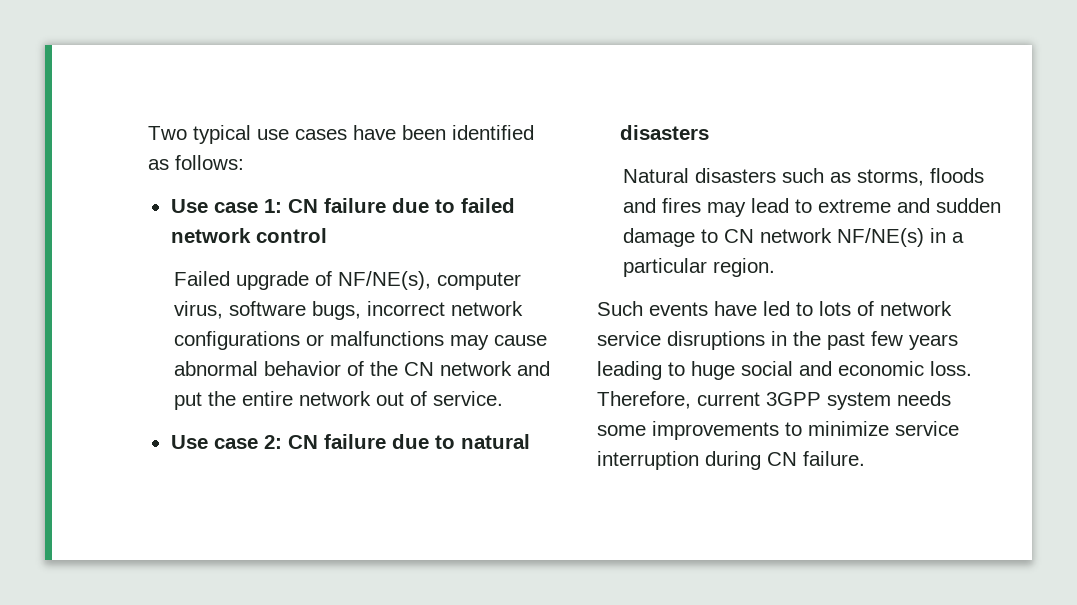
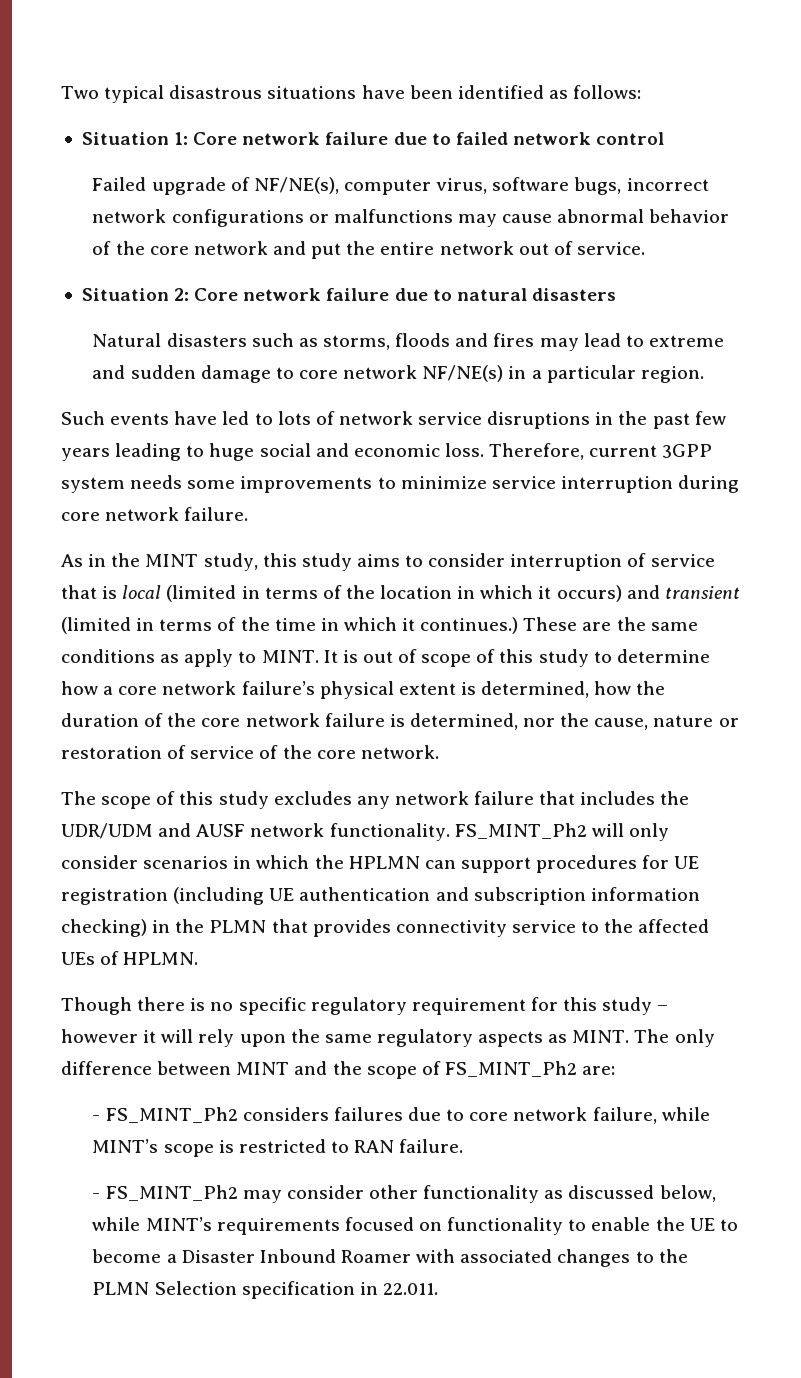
- Two typical use cases have been identified as follows:
+ Two typical disastrous situations have been identified as follows:
- Use case 1: CN failure due to failed network control
+ Situation 1: Core network failure due to failed network control
- Failed upgrade of NF/NE(s), computer virus, software bugs, incorrect network configurations or malfunctions may cause abnormal behavior of the CN network and put the entire network out of service.
+ Failed upgrade of NF/NE(s), computer virus, software bugs, incorrect network configurations or malfunctions may cause abnormal behavior of the core network and put the entire network out of service.
- Use case 2: CN failure due to natural disasters
+ Situation 2: Core network failure due to natural disasters
- Natural disasters such as storms, floods and fires may lead to extreme and sudden damage to CN network NF/NE(s) in a particular region.
+ Natural disasters such as storms, floods and fires may lead to extreme and sudden damage to core network NF/NE(s) in a particular region.
- Therefore, current 3GPP system needs some improvements to minimize service interruption during CN failure.
+ Therefore, current 3GPP system needs some improvements to minimize service interruption during core network failure.
+ As in the MINT study, this study aims to consider interruption of service that is local (limited in terms of the location in which it occurs) and transient (limited in terms of the time in which it continues.) These are the same conditions as apply to MINT. It is out of scope of this study to determine how a core network failure’s physical extent is determined, how the duration of the core network failure is determined, nor the cause, nature or restoration of service of the core network.
+ The scope of this study excludes any network failure that includes the UDR/UDM and AUSF network functionality. FS_MINT_Ph2 will only consider scenarios in which the HPLMN can support procedures for UE registration (including UE authentication and subscription information checking) in the PLMN that provides connectivity service to the affected UEs of HPLMN.
+ Though there is no specific regulatory requirement for this study – however it will rely upon the same regulatory aspects as MINT. The only difference between MINT and the scope of FS_MINT_Ph2 are:
+ - FS_MINT_Ph2 considers failures due to core network failure, while MINT’s scope is restricted to RAN failure.
+ - FS_MINT_Ph2 may consider other functionality as discussed below, while MINT’s requirements focused on functionality to enable the UE to become a Disaster Inbound Roamer with associated changes to the PLMN Selection specification in 22.011.

